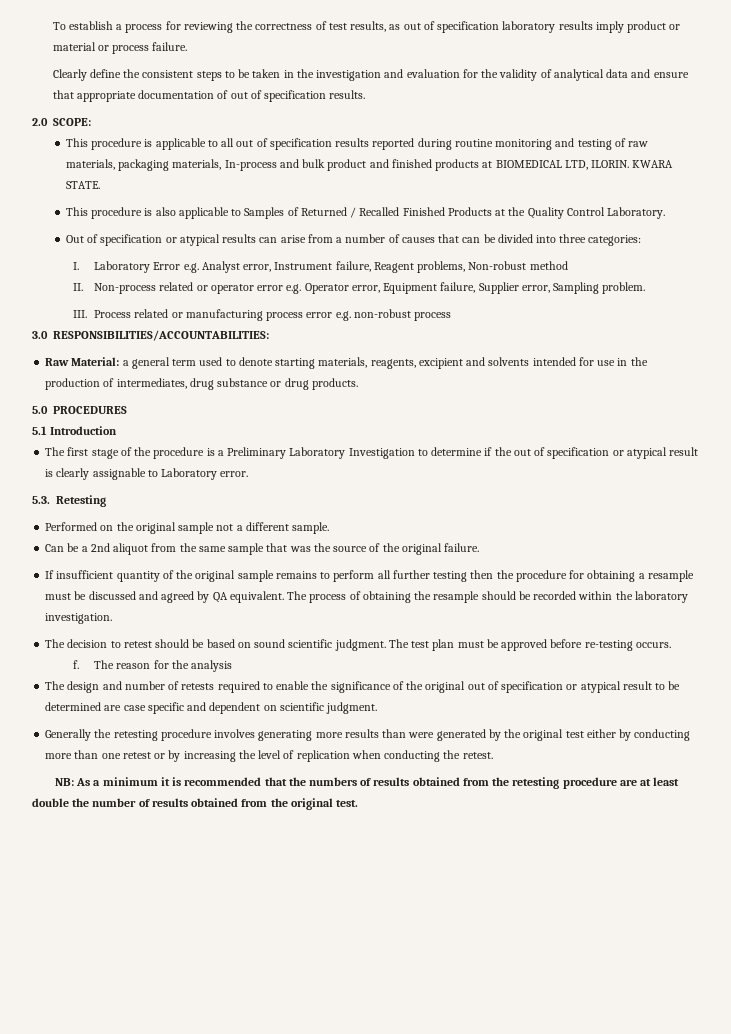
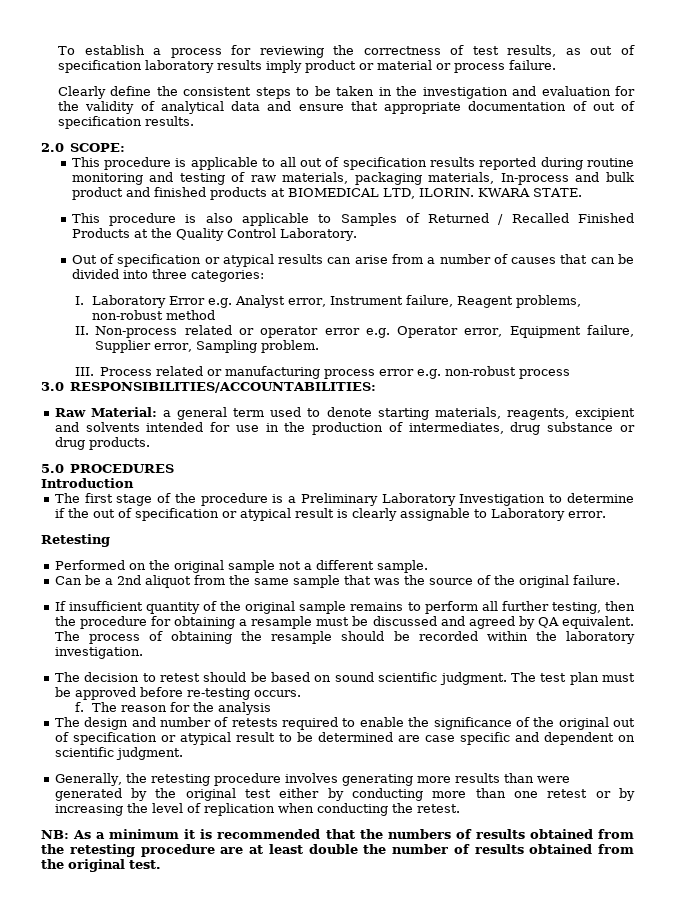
- I. Laboratory Error e.g. Analyst error, Instrument failure, Reagent problems, Non-robust method
+ I. Laboratory Error e.g. Analyst error, Instrument failure, Reagent problems, non-robust method
- 5.1 Introduction
+ Introduction
- 5.3. Retesting
+ Retesting
- If insufficient quantity of the original sample remains to perform all further testing then the procedure for obtaining a resample must be discussed and agreed by QA equivalent.
+ If insufficient quantity of the original sample remains to perform all further testing, then the procedure for obtaining a resample must be discussed and agreed by QA equivalent.
- Generally the retesting procedure involves generating more results than were generated by the original test either by conducting more than one retest or by increasing the level of replication when conducting the retest.
+ Generally, the retesting procedure involves generating more results than were generated by the original test either by conducting more than one retest or by increasing the level of replication when conducting the retest.

